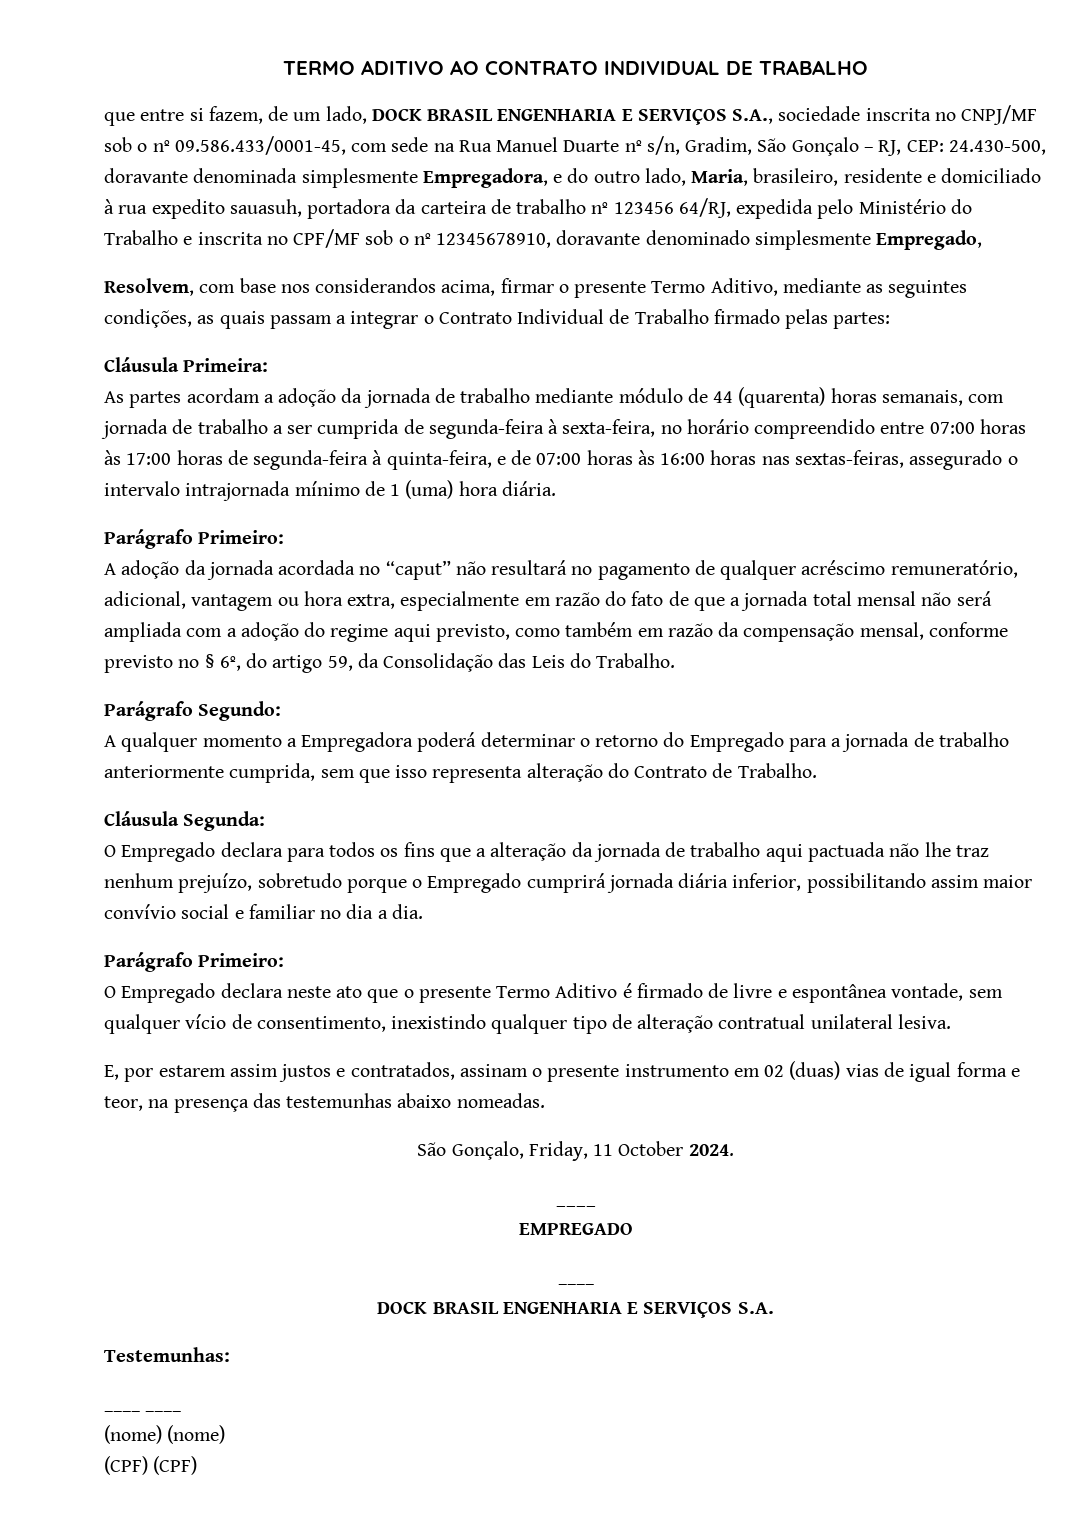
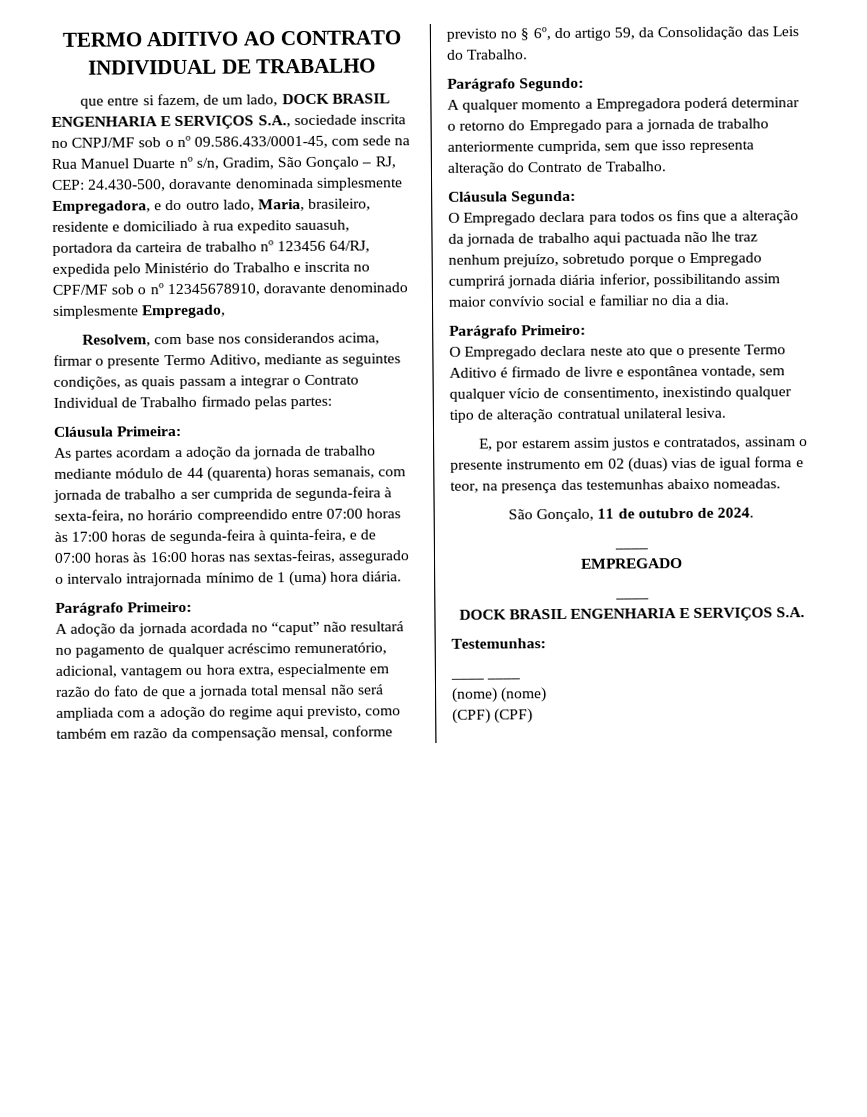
- São Gonçalo, Friday, 11 October 2024.
+ São Gonçalo, 11 de outubro de 2024.

